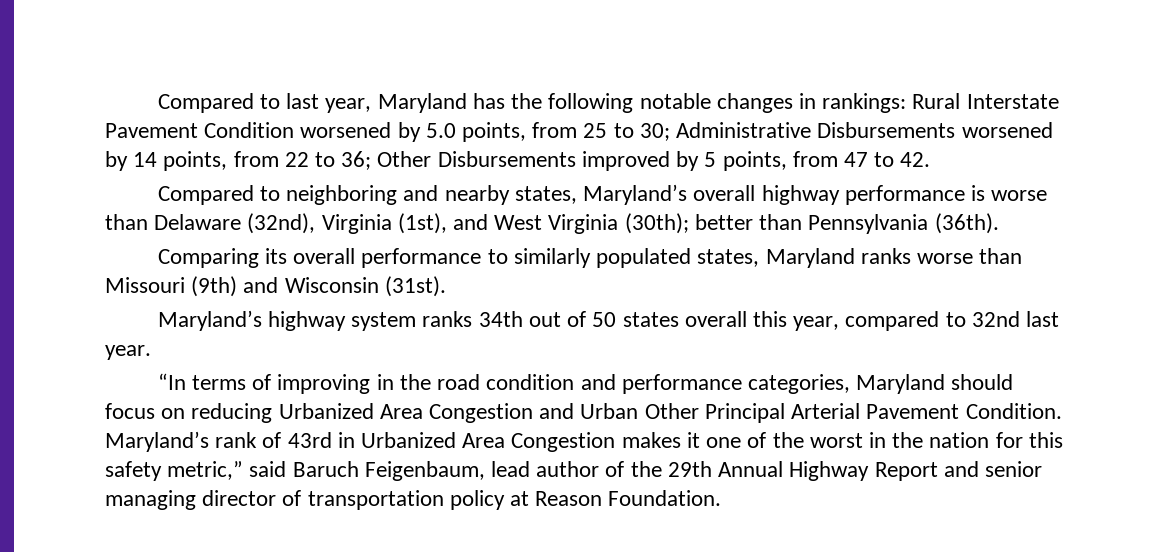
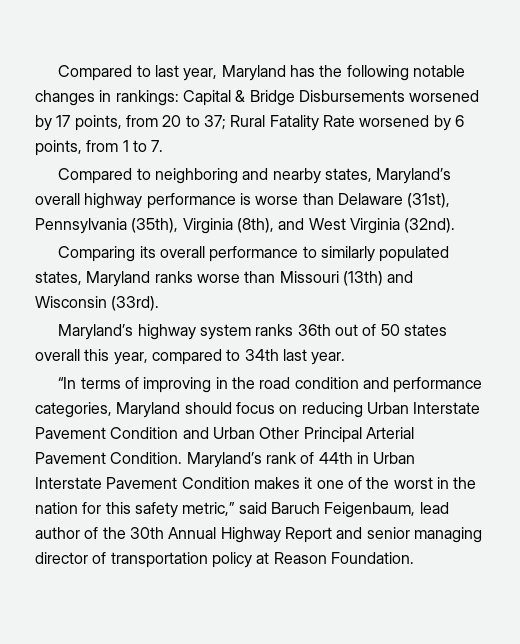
- Compared to last year, Maryland has the following notable changes in rankings: Rural Interstate Pavement Condition worsened by 5.0 points, from 25 to 30; Administrative Disbursements worsened by 14 points, from 22 to 36; Other Disbursements improved by 5 points, from 47 to 42.
+ Compared to last year, Maryland has the following notable changes in rankings: Capital & Bridge Disbursements worsened by 17 points, from 20 to 37; Rural Fatality Rate worsened by 6 points, from 1 to 7.
- Compared to neighboring and nearby states, Maryland’s overall highway performance is worse than Delaware (32nd), Virginia (1st), and West Virginia (30th); better than Pennsylvania (36th).
+ Compared to neighboring and nearby states, Maryland’s overall highway performance is worse than Delaware (31st), Pennsylvania (35th), Virginia (8th), and West Virginia (32nd).
- Comparing its overall performance to similarly populated states, Maryland ranks worse than Missouri (9th) and Wisconsin (31st).
+ Comparing its overall performance to similarly populated states, Maryland ranks worse than Missouri (13th) and Wisconsin (33rd).
- Maryland’s highway system ranks 34th out of 50 states overall this year, compared to 32nd last year.
+ Maryland’s highway system ranks 36th out of 50 states overall this year, compared to 34th last year.
- “In terms of improving in the road condition and performance categories, Maryland should focus on reducing Urbanized Area Congestion and Urban Other Principal Arterial Pavement Condition.
+ “In terms of improving in the road condition and performance categories, Maryland should focus on reducing Urban Interstate Pavement Condition and Urban Other Principal Arterial Pavement Condition.
- Maryland’s rank of 43rd in Urbanized Area Congestion makes it one of the worst in the nation for this safety metric,” said Baruch Feigenbaum, lead author of the 29th Annual Highway Report and senior managing director of transportation policy at Reason Foundation.
+ Maryland’s rank of 44th in Urban Interstate Pavement Condition makes it one of the worst in the nation for this safety metric,” said Baruch Feigenbaum, lead author of the 30th Annual Highway Report and senior managing director of transportation policy at Reason Foundation.

